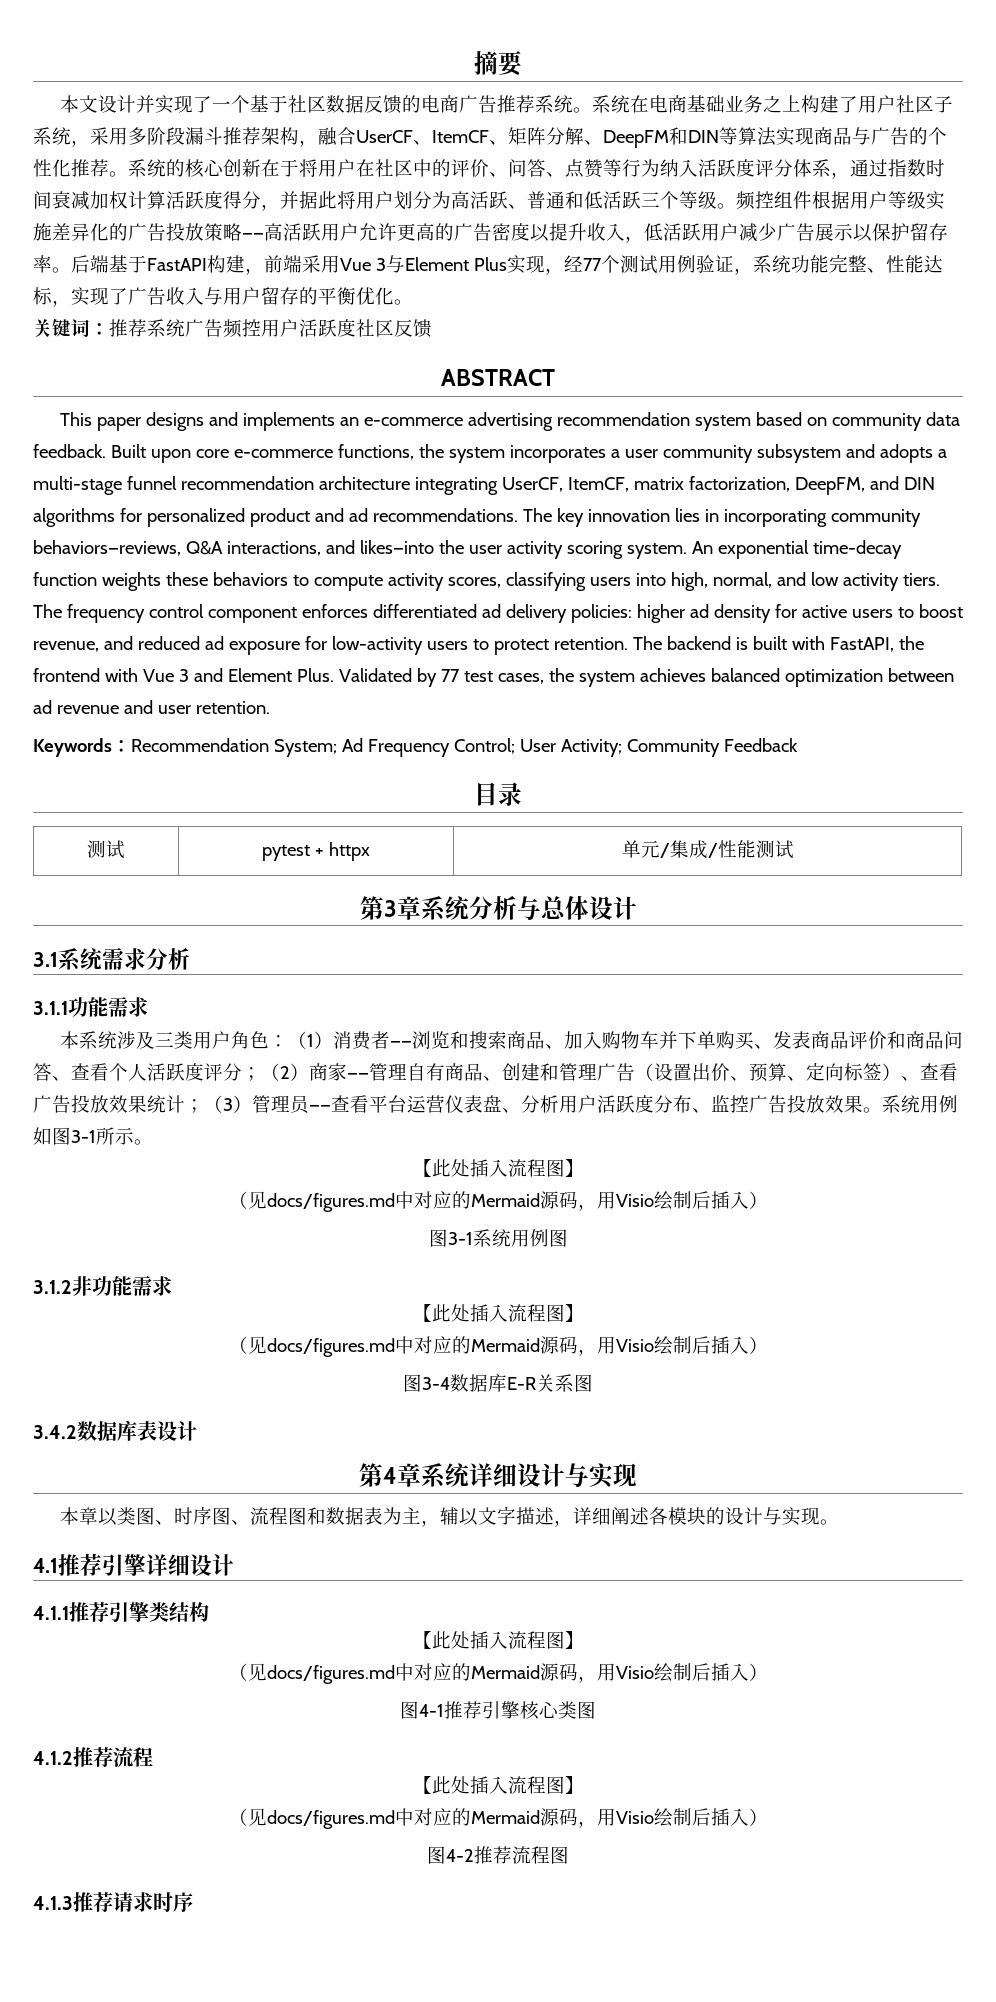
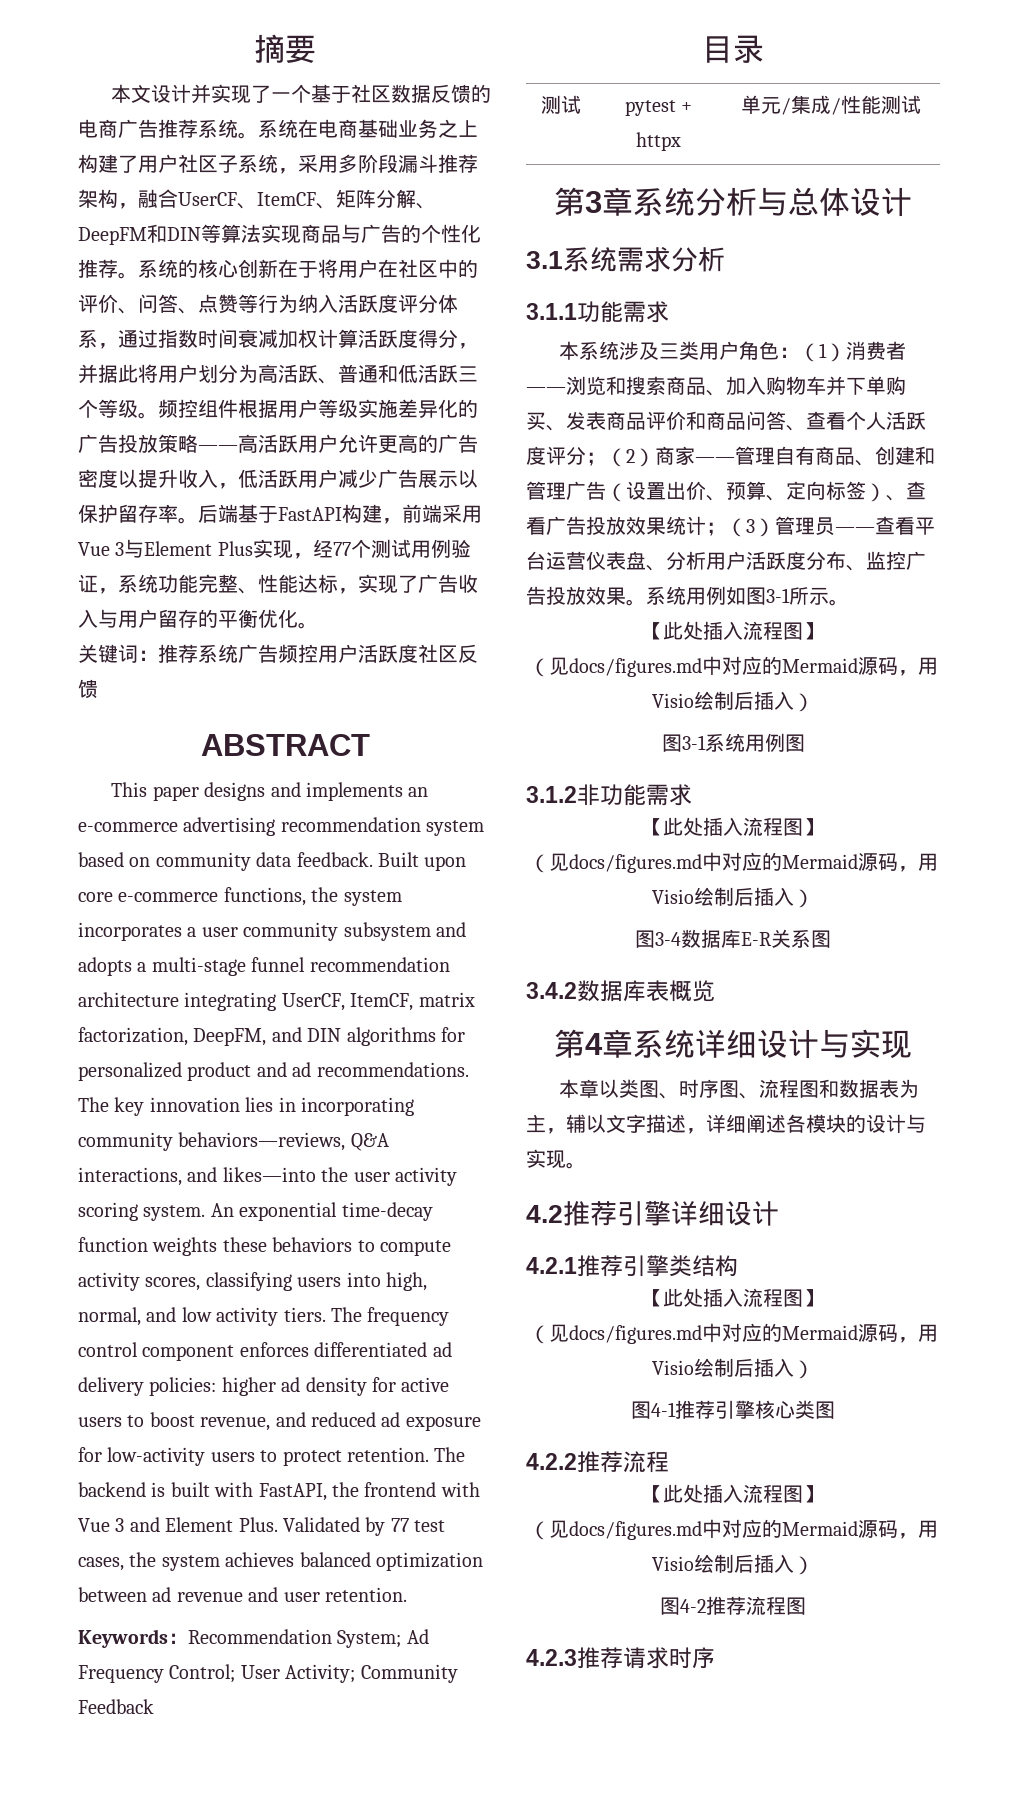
- 3.4.2数据库表设计
+ 3.4.2数据库表概览
- 4.1推荐引擎详细设计
+ 4.2推荐引擎详细设计
- 4.1.1推荐引擎类结构
+ 4.2.1推荐引擎类结构
- 4.1.2推荐流程
+ 4.2.2推荐流程
- 4.1.3推荐请求时序
+ 4.2.3推荐请求时序

